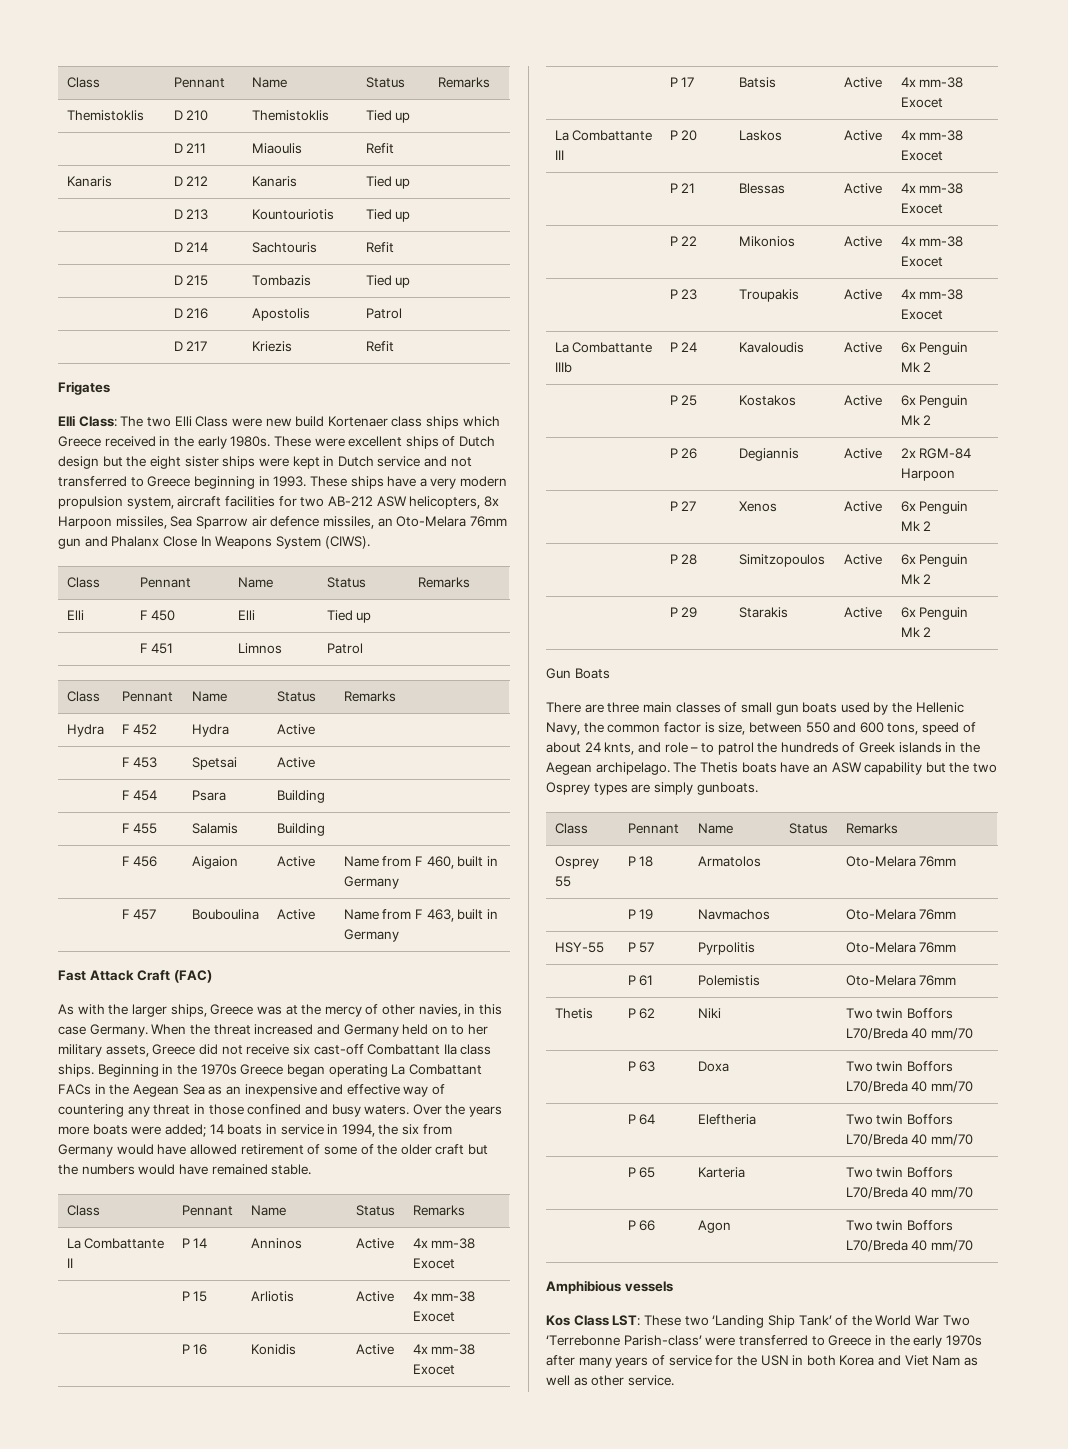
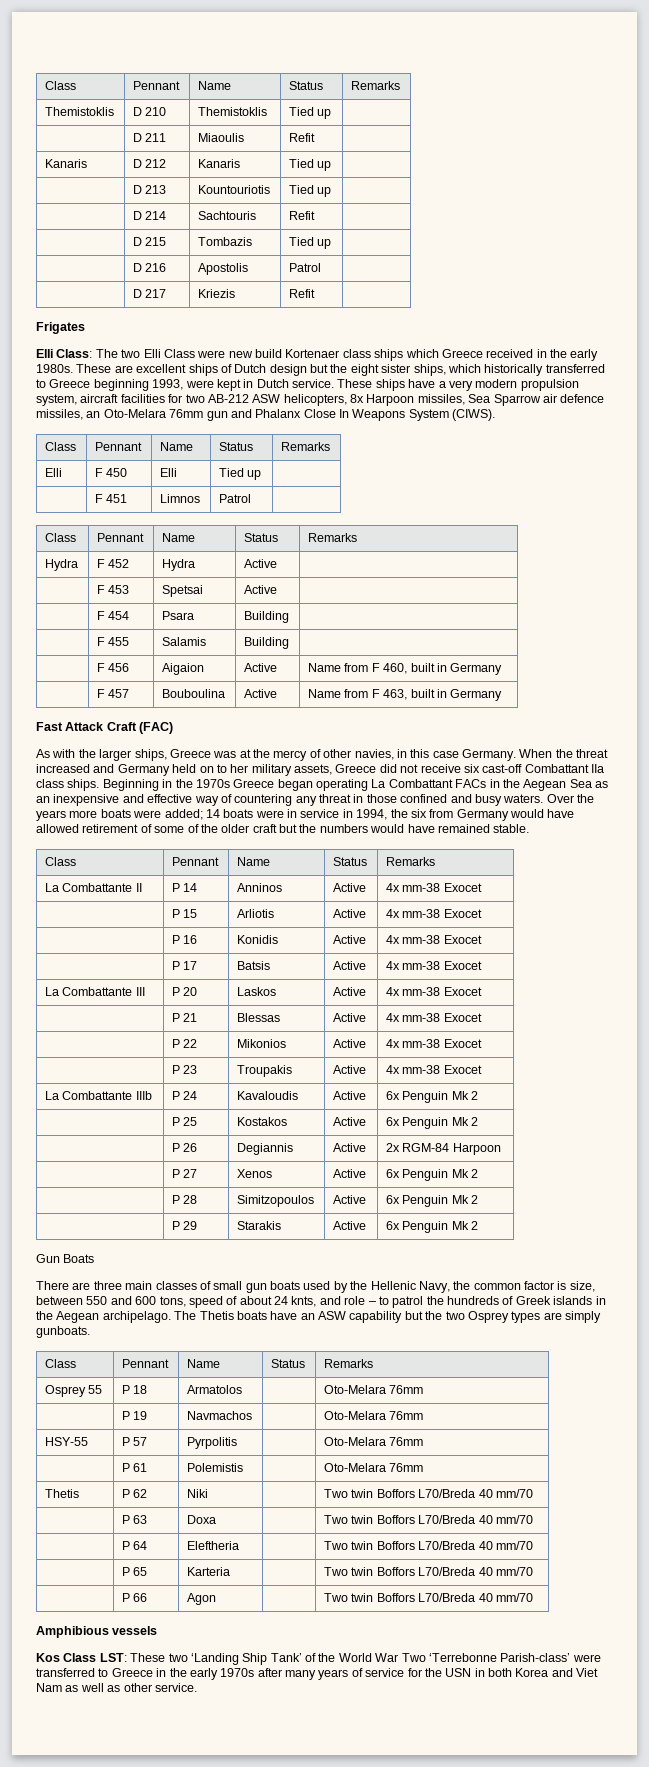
- These were excellent ships of Dutch design but the eight sister ships were kept in Dutch service and not transferred to Greece beginning in 1993.
+ These are excellent ships of Dutch design but the eight sister ships, which historically transferred to Greece beginning 1993, were kept in Dutch service.
- Over the years more boats were added; 14 boats in service in 1994, the six from Germany would have allowed retirement of some of the older craft but the numbers would have remained stable.
+ Over the years more boats were added; 14 boats were in service in 1994, the six from Germany would have allowed retirement of some of the older craft but the numbers would have remained stable.

